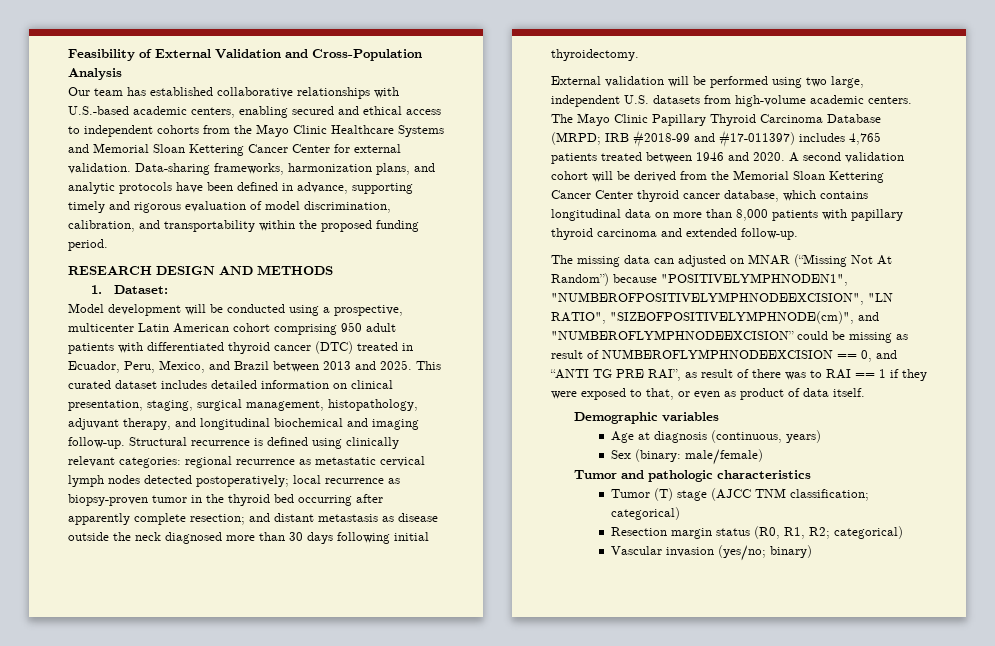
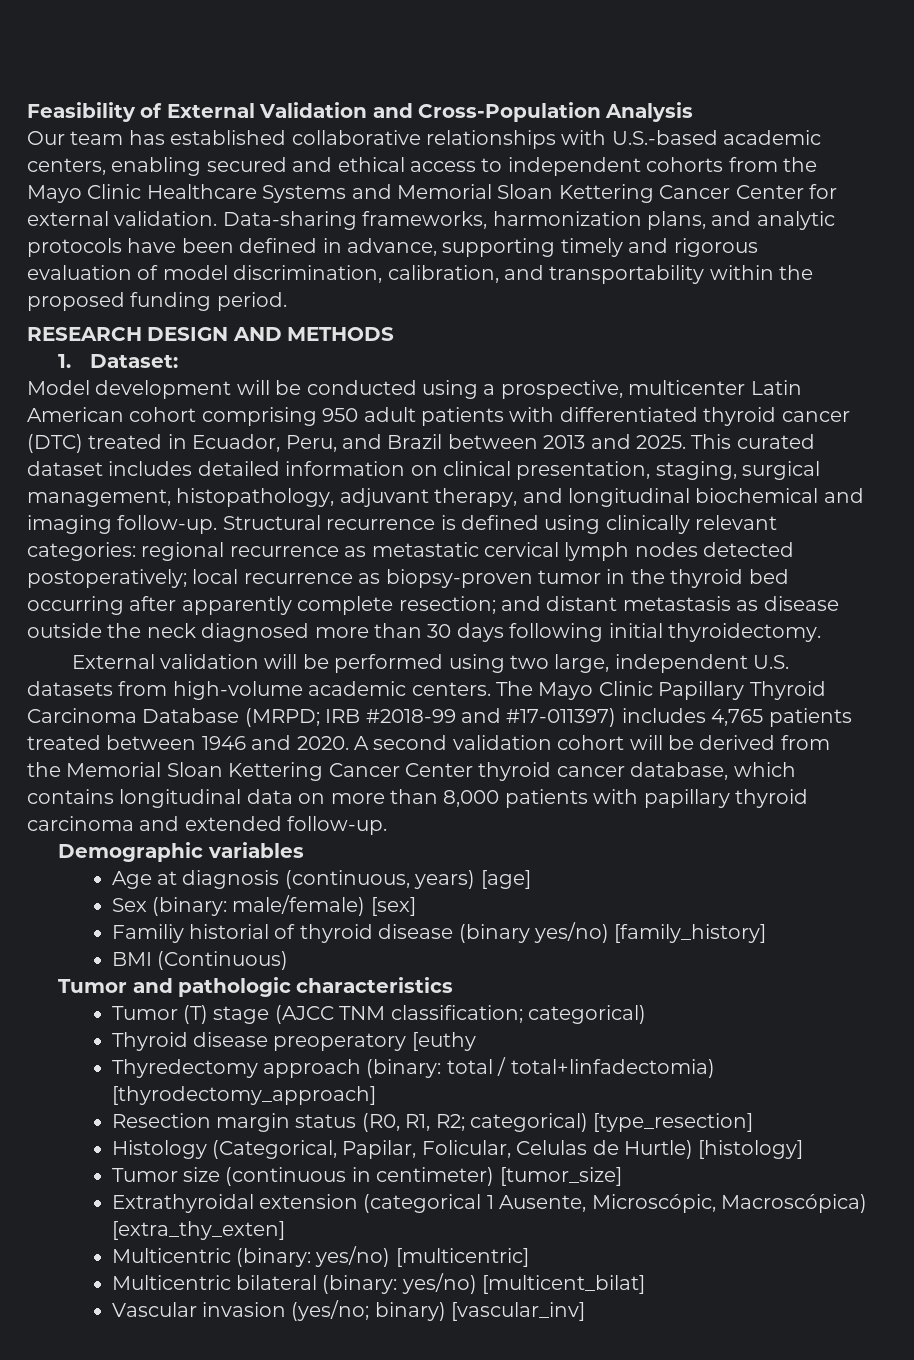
- Model development will be conducted using a prospective, multicenter Latin American cohort comprising 950 adult patients with differentiated thyroid cancer (DTC) treated in Ecuador, Peru, Mexico, and Brazil between 2013 and 2025.
+ Model development will be conducted using a prospective, multicenter Latin American cohort comprising 950 adult patients with differentiated thyroid cancer (DTC) treated in Ecuador, Peru, and Brazil between 2013 and 2025.
- The missing data can adjusted on MNAR (“Missing Not At Random”) because "POSITIVELYMPHNODEN1", "NUMBEROFPOSITIVELYMPHNODEEXCISION", "LN RATIO", "SIZEOFPOSITIVELYMPHNODE(cm)", and "NUMBEROFLYMPHNODEEXCISION” could be missing as result of NUMBEROFLYMPHNODEEXCISION == 0, and “ANTI TG PRE RAI”, as result of there was to RAI == 1 if they were exposed to that, or even as product of data itself.
- Age at diagnosis (continuous, years)
+ Age at diagnosis (continuous, years) [age]
- Sex (binary: male/female)
+ Sex (binary: male/female) [sex]
+ Familiy historial of thyroid disease (binary yes/no) [family_history]
+ BMI (Continuous)
+ Thyroid disease preoperatory [euthy
+ Thyredectomy approach (binary: total / total+linfadectomia) [thyrodectomy_approach]
- Resection margin status (R0, R1, R2; categorical)
+ Resection margin status (R0, R1, R2; categorical) [type_resection]
+ Histology (Categorical, Papilar, Folicular, Celulas de Hurtle) [histology]
+ Tumor size (continuous in centimeter) [tumor_size]
+ Extrathyroidal extension (categorical 1 Ausente, Microscópic, Macroscópica) [extra_thy_exten]
+ Multicentric (binary: yes/no) [multicentric]
+ Multicentric bilateral (binary: yes/no) [multicent_bilat]
- Vascular invasion (yes/no; binary)
+ Vascular invasion (yes/no; binary) [vascular_inv]

